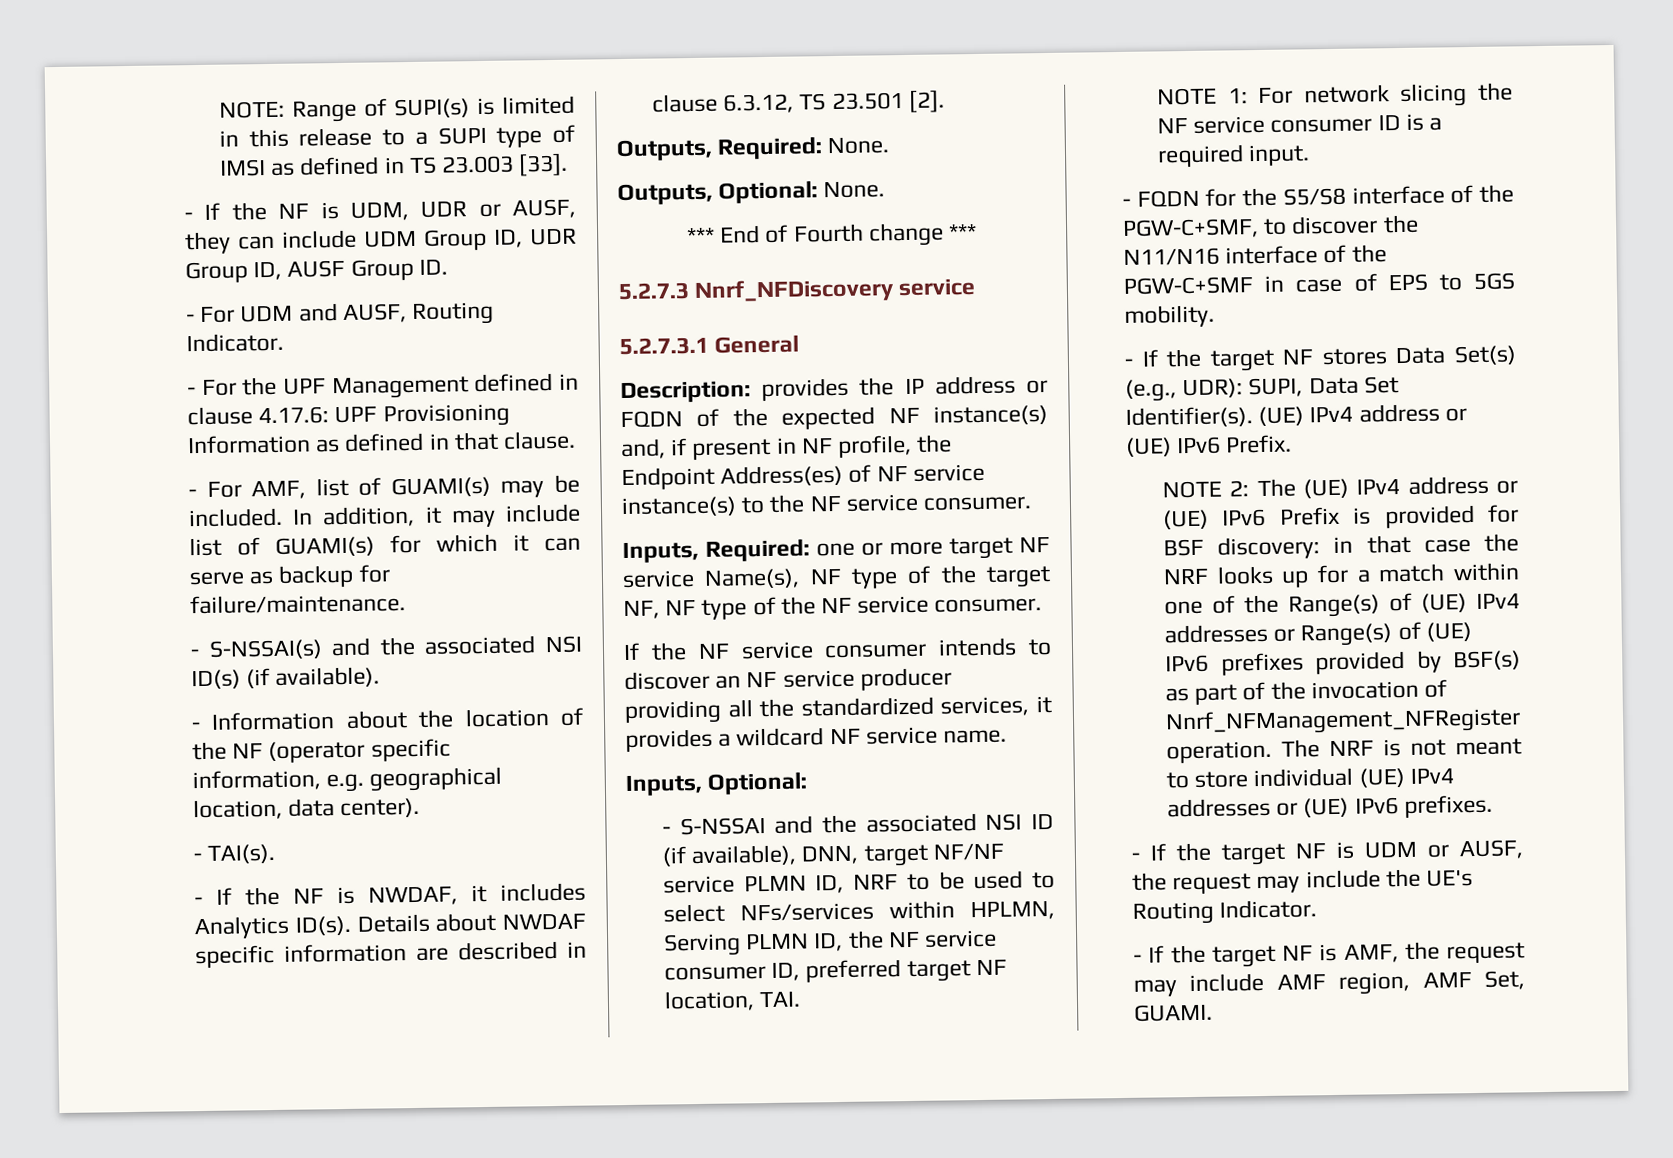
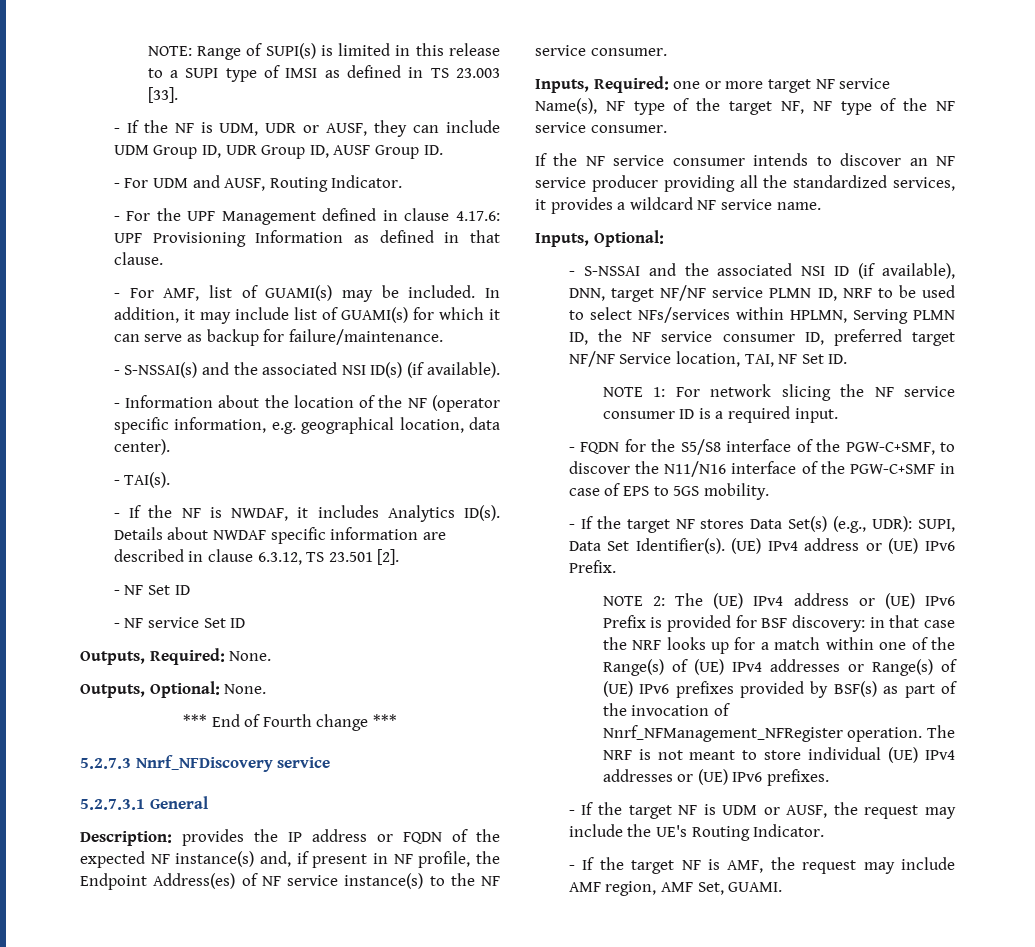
+ - NF Set ID
+ - NF service Set ID
- - S-NSSAI and the associated NSI ID (if available), DNN, target NF/NF service PLMN ID, NRF to be used to select NFs/services within HPLMN, Serving PLMN ID, the NF service consumer ID, preferred target NF location, TAI.
+ - S-NSSAI and the associated NSI ID (if available), DNN, target NF/NF service PLMN ID, NRF to be used to select NFs/services within HPLMN, Serving PLMN ID, the NF service consumer ID, preferred target NF/NF Service location, TAI, NF Set ID.

